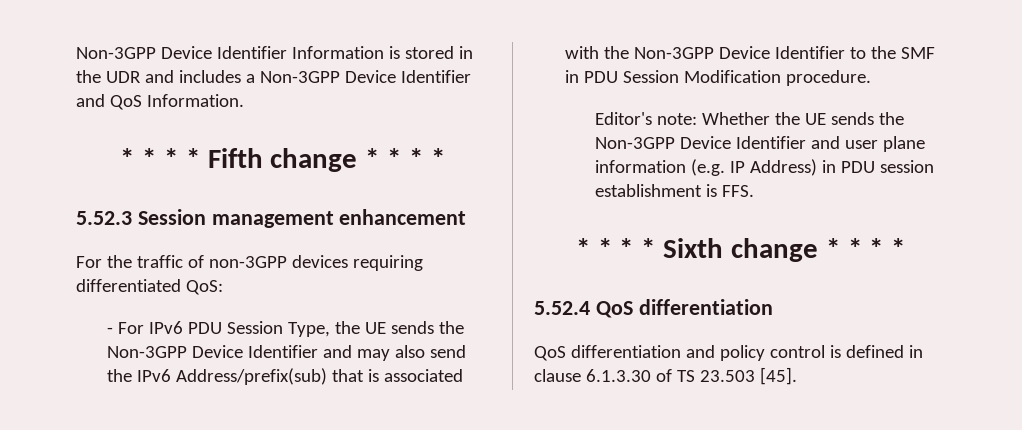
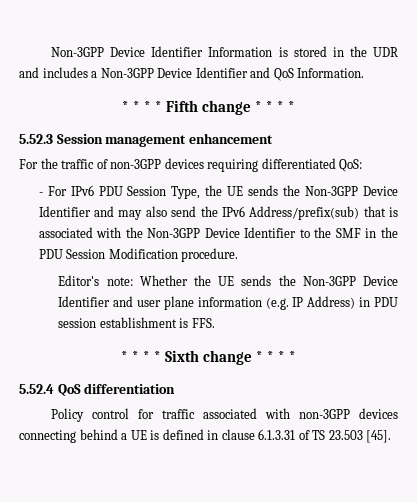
- - For IPv6 PDU Session Type, the UE sends the Non-3GPP Device Identifier and may also send the IPv6 Address/prefix(sub) that is associated with the Non-3GPP Device Identifier to the SMF in PDU Session Modification procedure.
+ - For IPv6 PDU Session Type, the UE sends the Non-3GPP Device Identifier and may also send the IPv6 Address/prefix(sub) that is associated with the Non-3GPP Device Identifier to the SMF in the PDU Session Modification procedure.
- QoS differentiation and policy control is defined in clause 6.1.3.30 of TS 23.503 [45].
+ Policy control for traffic associated with non-3GPP devices connecting behind a UE is defined in clause 6.1.3.31 of TS 23.503 [45].

